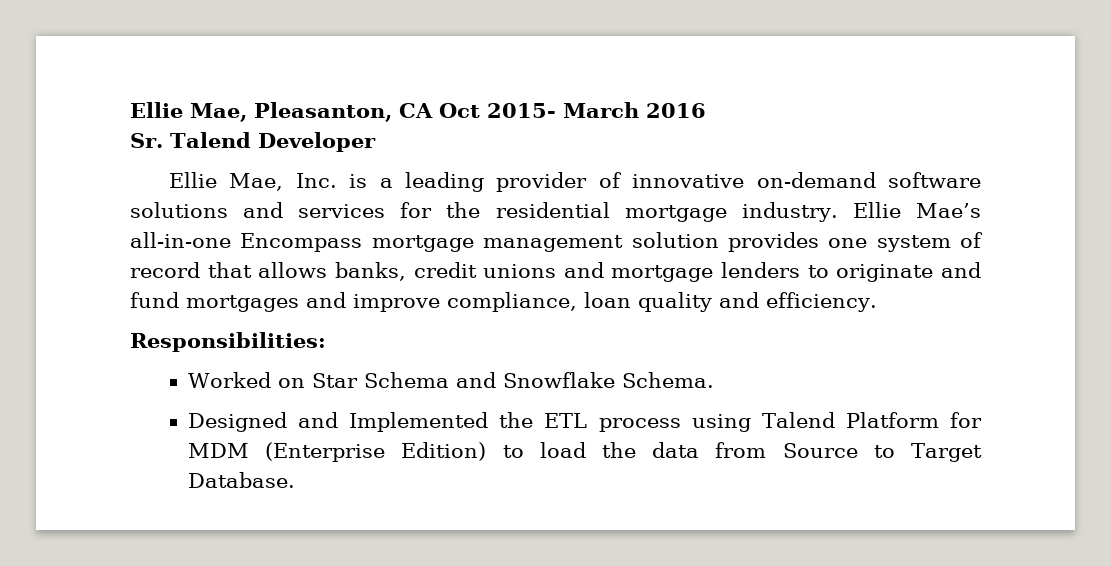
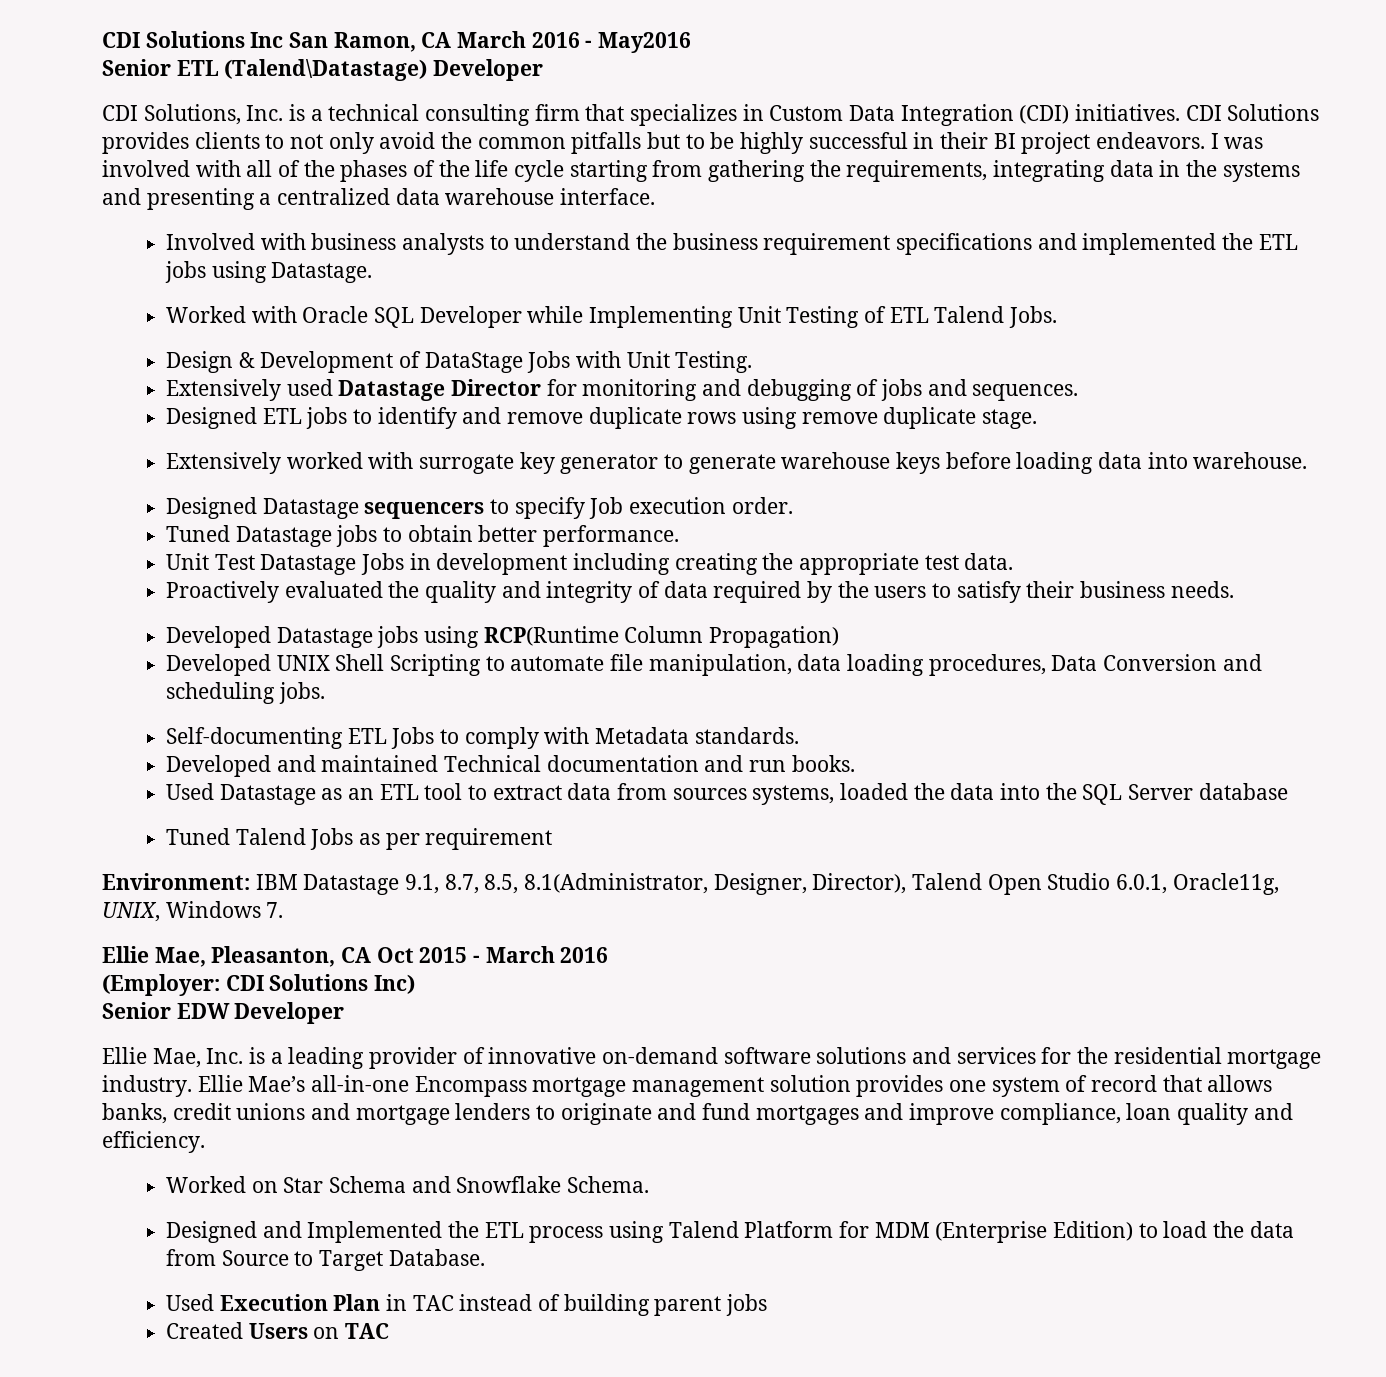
+ CDI Solutions Inc San Ramon, CA March 2016 - May2016
+ Senior ETL (Talend\Datastage) Developer
+ CDI Solutions, Inc. is a technical consulting firm that specializes in Custom Data Integration (CDI) initiatives. CDI Solutions provides clients to not only avoid the common pitfalls but to be highly successful in their BI project endeavors. I was involved with all of the phases of the life cycle starting from gathering the requirements, integrating data in the systems and presenting a centralized data warehouse interface.
+ Involved with business analysts to understand the business requirement specifications and implemented the ETL jobs using Datastage.
+ Worked with Oracle SQL Developer while Implementing Unit Testing of ETL Talend Jobs.
+ Design & Development of DataStage Jobs with Unit Testing.
+ Extensively used Datastage Director for monitoring and debugging of jobs and sequences.
+ Designed ETL jobs to identify and remove duplicate rows using remove duplicate stage.
+ Extensively worked with surrogate key generator to generate warehouse keys before loading data into warehouse.
+ Designed Datastage sequencers to specify Job execution order.
+ Tuned Datastage jobs to obtain better performance.
+ Unit Test Datastage Jobs in development including creating the appropriate test data.
+ Proactively evaluated the quality and integrity of data required by the users to satisfy their business needs.
+ Developed Datastage jobs using RCP(Runtime Column Propagation)
+ Developed UNIX Shell Scripting to automate file manipulation, data loading procedures, Data Conversion and scheduling jobs.
+ Self-documenting ETL Jobs to comply with Metadata standards.
+ Developed and maintained Technical documentation and run books.
+ Used Datastage as an ETL tool to extract data from sources systems, loaded the data into the SQL Server database
+ Tuned Talend Jobs as per requirement
+ Environment: IBM Datastage 9.1, 8.7, 8.5, 8.1(Administrator, Designer, Director), Talend Open Studio 6.0.1, Oracle11g, UNIX, Windows 7.
- Ellie Mae, Pleasanton, CA Oct 2015- March 2016
+ Ellie Mae, Pleasanton, CA Oct 2015 - March 2016
- Sr. Talend Developer
+ (Employer: CDI Solutions Inc)
+ Senior EDW Developer
- Responsibilities:
+ Used Execution Plan in TAC instead of building parent jobs
+ Created Users on TAC

